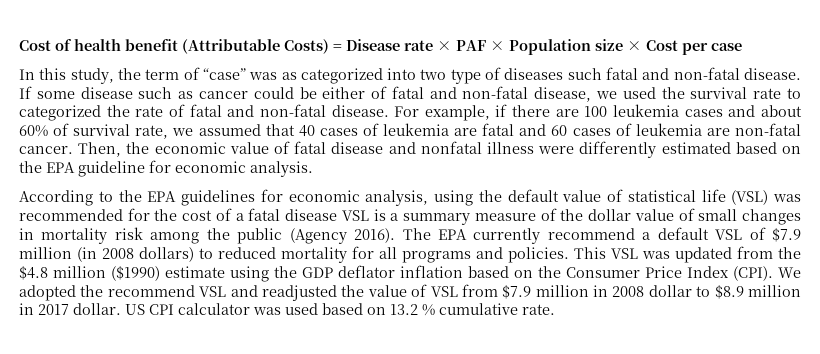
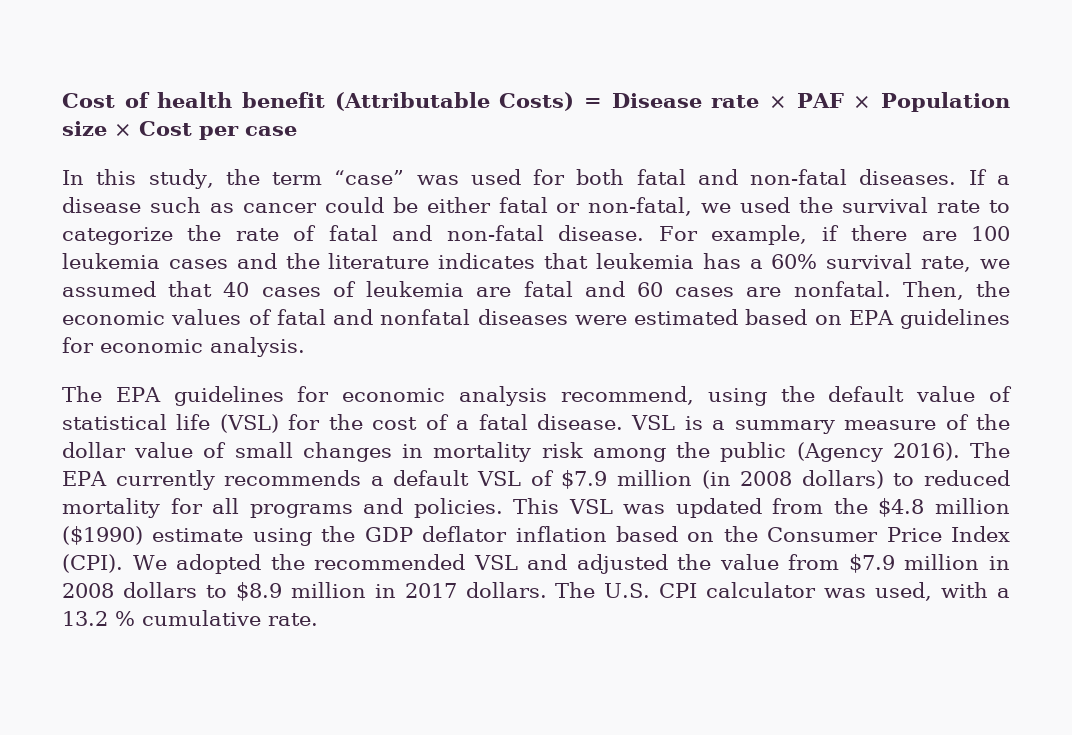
- In this study, the term of “case” was as categorized into two type of diseases such fatal and non-fatal disease. If some disease such as cancer could be either of fatal and non-fatal disease, we used the survival rate to categorized the rate of fatal and non-fatal disease.
+ In this study, the term “case” was used for both fatal and non-fatal diseases. If a disease such as cancer could be either fatal or non-fatal, we used the survival rate to categorize the rate of fatal and non-fatal disease.
- For example, if there are 100 leukemia cases and about 60% of survival rate, we assumed that 40 cases of leukemia are fatal and 60 cases of leukemia are non-fatal cancer.
+ For example, if there are 100 leukemia cases and the literature indicates that leukemia has a 60% survival rate, we assumed that 40 cases of leukemia are fatal and 60 cases are nonfatal.
- Then, the economic value of fatal disease and nonfatal illness were differently estimated based on the EPA guideline for economic analysis.
+ Then, the economic values of fatal and nonfatal diseases were estimated based on EPA guidelines for economic analysis.
- According to the EPA guidelines for economic analysis, using the default value of statistical life (VSL) was recommended for the cost of a fatal disease VSL is a summary measure of the dollar value of small changes in mortality risk among the public (Agency 2016).
+ The EPA guidelines for economic analysis recommend, using the default value of statistical life (VSL) for the cost of a fatal disease. VSL is a summary measure of the dollar value of small changes in mortality risk among the public (Agency 2016).
- The EPA currently recommend a default VSL of $7.9 million (in 2008 dollars) to reduced mortality for all programs and policies.
+ The EPA currently recommends a default VSL of $7.9 million (in 2008 dollars) to reduced mortality for all programs and policies.
- We adopted the recommend VSL and readjusted the value of VSL from $7.9 million in 2008 dollar to $8.9 million in 2017 dollar. US CPI calculator was used based on 13.2 % cumulative rate.
+ We adopted the recommended VSL and adjusted the value from $7.9 million in 2008 dollars to $8.9 million in 2017 dollars. The U.S. CPI calculator was used, with a 13.2 % cumulative rate.

